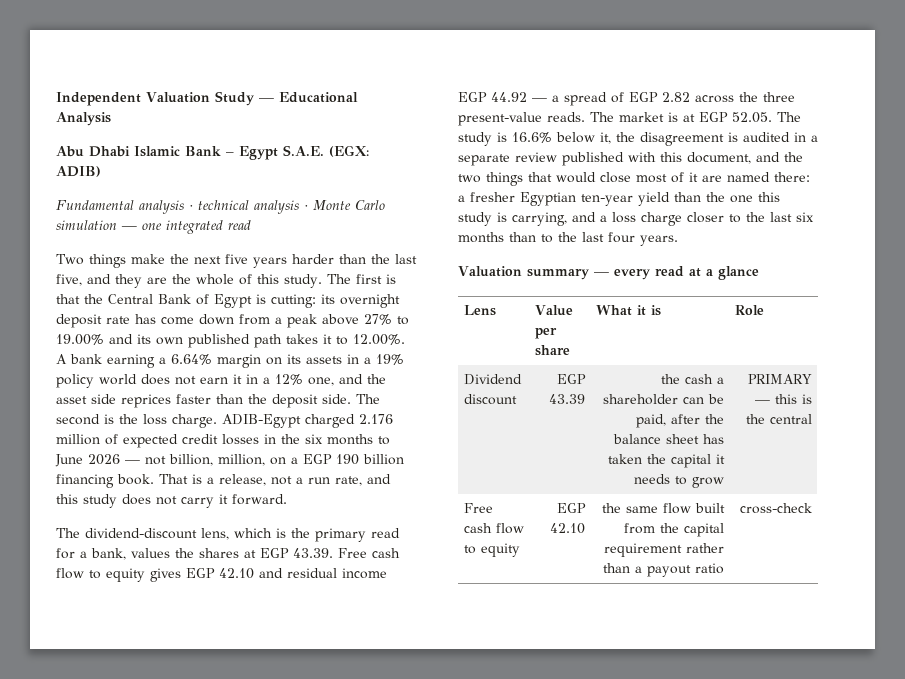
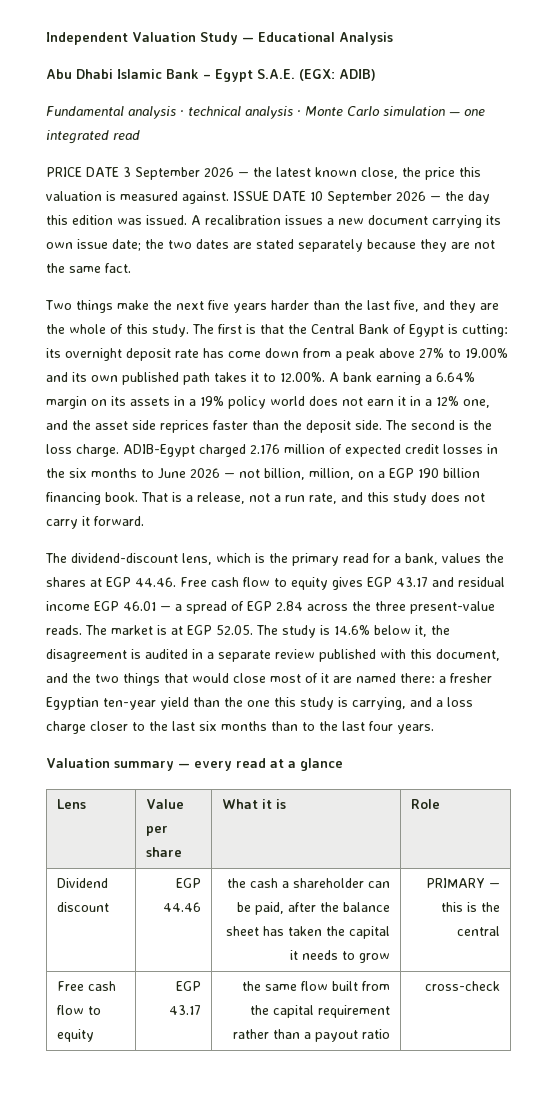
+ PRICE DATE 3 September 2026 — the latest known close, the price this valuation is measured against. ISSUE DATE 10 September 2026 — the day this edition was issued. A recalibration issues a new document carrying its own issue date; the two dates are stated separately because they are not the same fact.
- The dividend-discount lens, which is the primary read for a bank, values the shares at EGP 43.39. Free cash flow to equity gives EGP 42.10 and residual income EGP 44.92 — a spread of EGP 2.82 across the three present-value reads.
+ The dividend-discount lens, which is the primary read for a bank, values the shares at EGP 44.46. Free cash flow to equity gives EGP 43.17 and residual income EGP 46.01 — a spread of EGP 2.84 across the three present-value reads.
- The market is at EGP 52.05. The study is 16.6% below it, the disagreement is audited in a separate review published with this document, and the two things that would close most of it are named there:
+ The market is at EGP 52.05. The study is 14.6% below it, the disagreement is audited in a separate review published with this document, and the two things that would close most of it are named there:
- Dividend discount | EGP 43.39 | the cash a shareholder can be paid, after the balance sheet has taken the capital it needs to grow | PRIMARY — this is the central
+ Dividend discount | EGP 44.46 | the cash a shareholder can be paid, after the balance sheet has taken the capital it needs to grow | PRIMARY — this is the central
- Free cash flow to equity | EGP 42.10 | the same flow built from the capital requirement rather than a payout ratio | cross-check
+ Free cash flow to equity | EGP 43.17 | the same flow built from the capital requirement rather than a payout ratio | cross-check

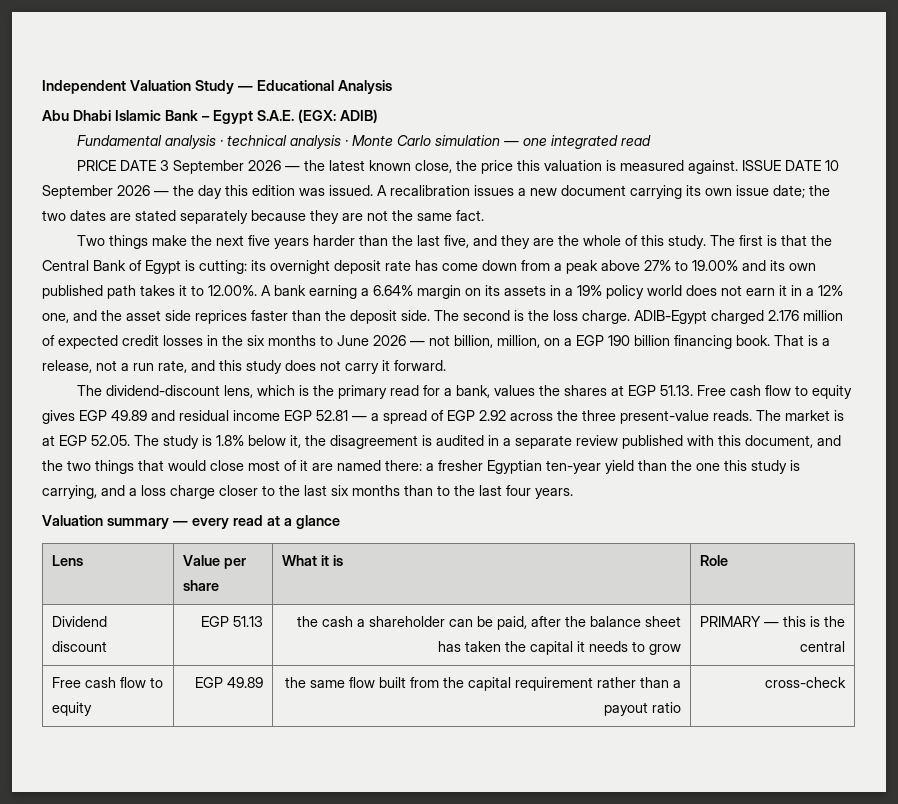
- The dividend-discount lens, which is the primary read for a bank, values the shares at EGP 44.46. Free cash flow to equity gives EGP 43.17 and residual income EGP 46.01 — a spread of EGP 2.84 across the three present-value reads.
+ The dividend-discount lens, which is the primary read for a bank, values the shares at EGP 51.13. Free cash flow to equity gives EGP 49.89 and residual income EGP 52.81 — a spread of EGP 2.92 across the three present-value reads.
- The market is at EGP 52.05. The study is 14.6% below it, the disagreement is audited in a separate review published with this document, and the two things that would close most of it are named there:
+ The market is at EGP 52.05. The study is 1.8% below it, the disagreement is audited in a separate review published with this document, and the two things that would close most of it are named there:
- Dividend discount | EGP 44.46 | the cash a shareholder can be paid, after the balance sheet has taken the capital it needs to grow | PRIMARY — this is the central
+ Dividend discount | EGP 51.13 | the cash a shareholder can be paid, after the balance sheet has taken the capital it needs to grow | PRIMARY — this is the central
- Free cash flow to equity | EGP 43.17 | the same flow built from the capital requirement rather than a payout ratio | cross-check
+ Free cash flow to equity | EGP 49.89 | the same flow built from the capital requirement rather than a payout ratio | cross-check

